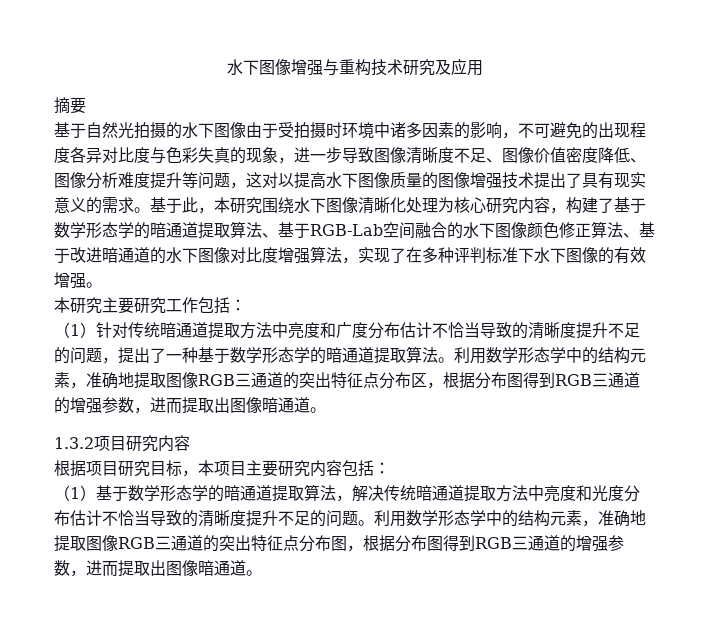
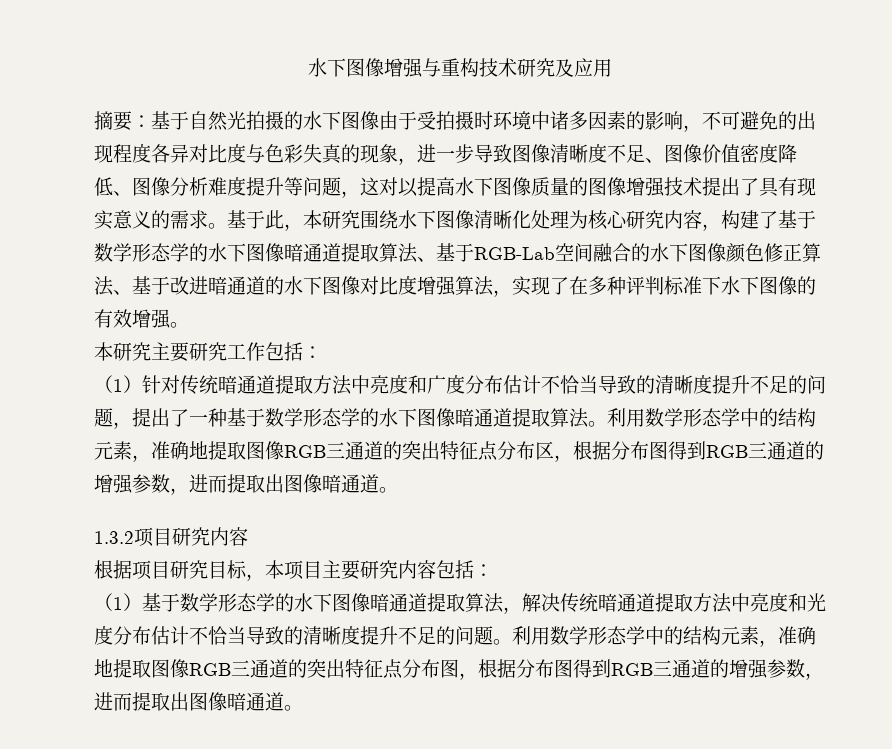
- 摘要
- 基于自然光拍摄的水下图像由于受拍摄时环境中诸多因素的影响，不可避免的出现程度各异对比度与色彩失真的现象，进一步导致图像清晰度不足、图像价值密度降低、图像分析难度提升等问题，这对以提高水下图像质量的图像增强技术提出了具有现实意义的需求。
+ 摘要：基于自然光拍摄的水下图像由于受拍摄时环境中诸多因素的影响，不可避免的出现程度各异对比度与色彩失真的现象，进一步导致图像清晰度不足、图像价值密度降低、图像分析难度提升等问题，这对以提高水下图像质量的图像增强技术提出了具有现实意义的需求。
- 基于此，本研究围绕水下图像清晰化处理为核心研究内容，构建了基于数学形态学的暗通道提取算法、基于RGB-Lab空间融合的水下图像颜色修正算法、基于改进暗通道的水下图像对比度增强算法，实现了在多种评判标准下水下图像的有效增强。
+ 基于此，本研究围绕水下图像清晰化处理为核心研究内容，构建了基于数学形态学的水下图像暗通道提取算法、基于RGB-Lab空间融合的水下图像颜色修正算法、基于改进暗通道的水下图像对比度增强算法，实现了在多种评判标准下水下图像的有效增强。
- （1）针对传统暗通道提取方法中亮度和广度分布估计不恰当导致的清晰度提升不足的问题，提出了一种基于数学形态学的暗通道提取算法。
+ （1）针对传统暗通道提取方法中亮度和广度分布估计不恰当导致的清晰度提升不足的问题，提出了一种基于数学形态学的水下图像暗通道提取算法。
- （1）基于数学形态学的暗通道提取算法，解决传统暗通道提取方法中亮度和光度分布估计不恰当导致的清晰度提升不足的问题。
+ （1）基于数学形态学的水下图像暗通道提取算法，解决传统暗通道提取方法中亮度和光度分布估计不恰当导致的清晰度提升不足的问题。

